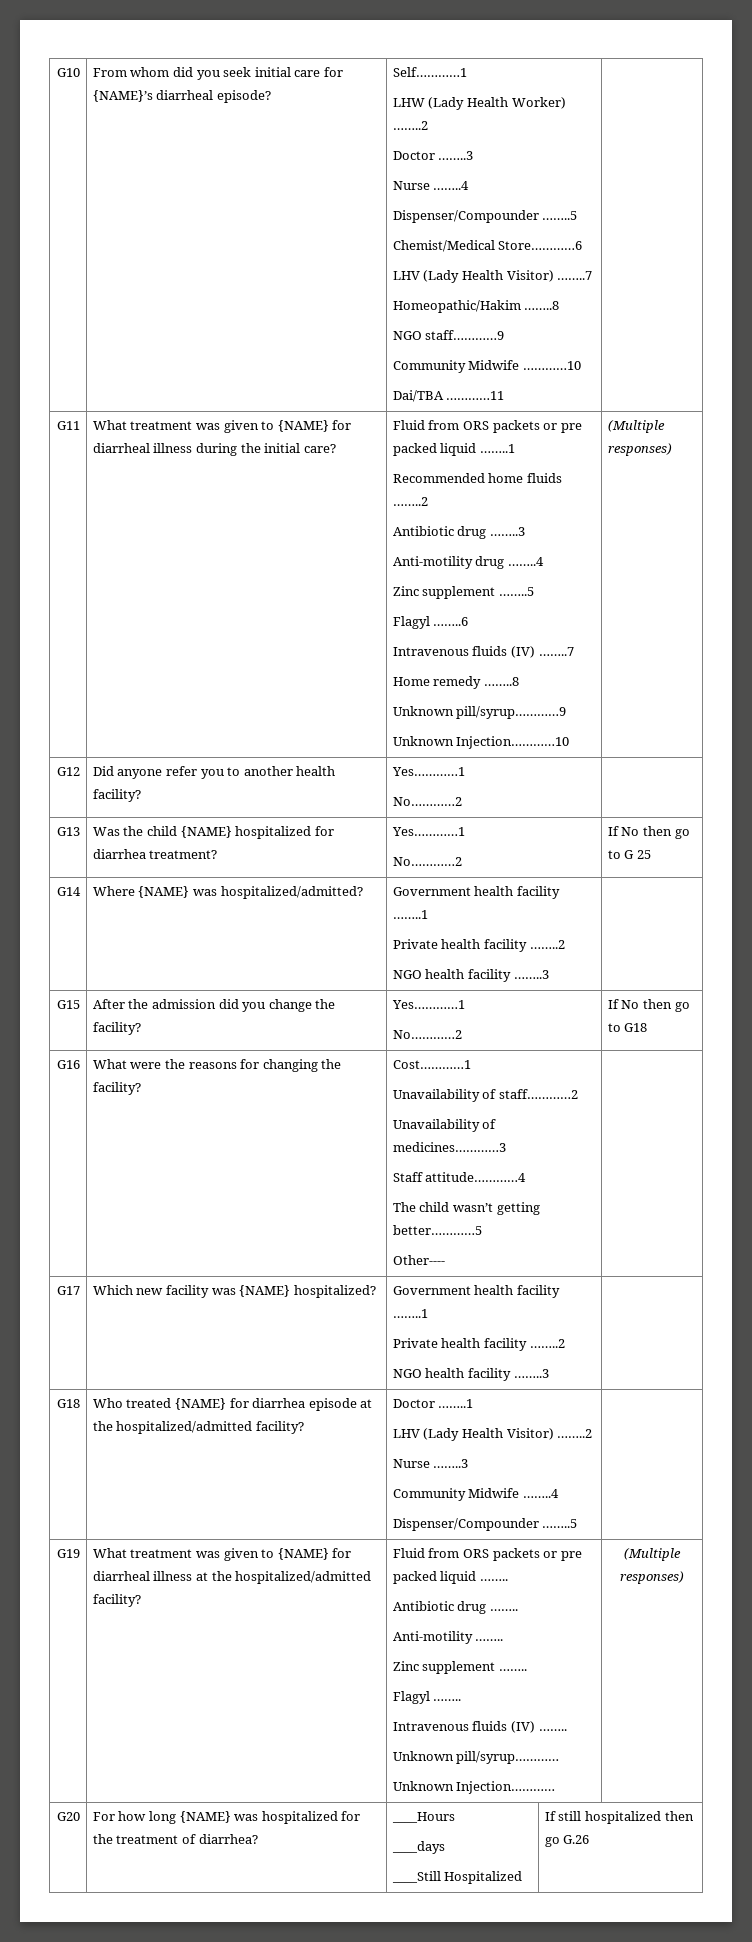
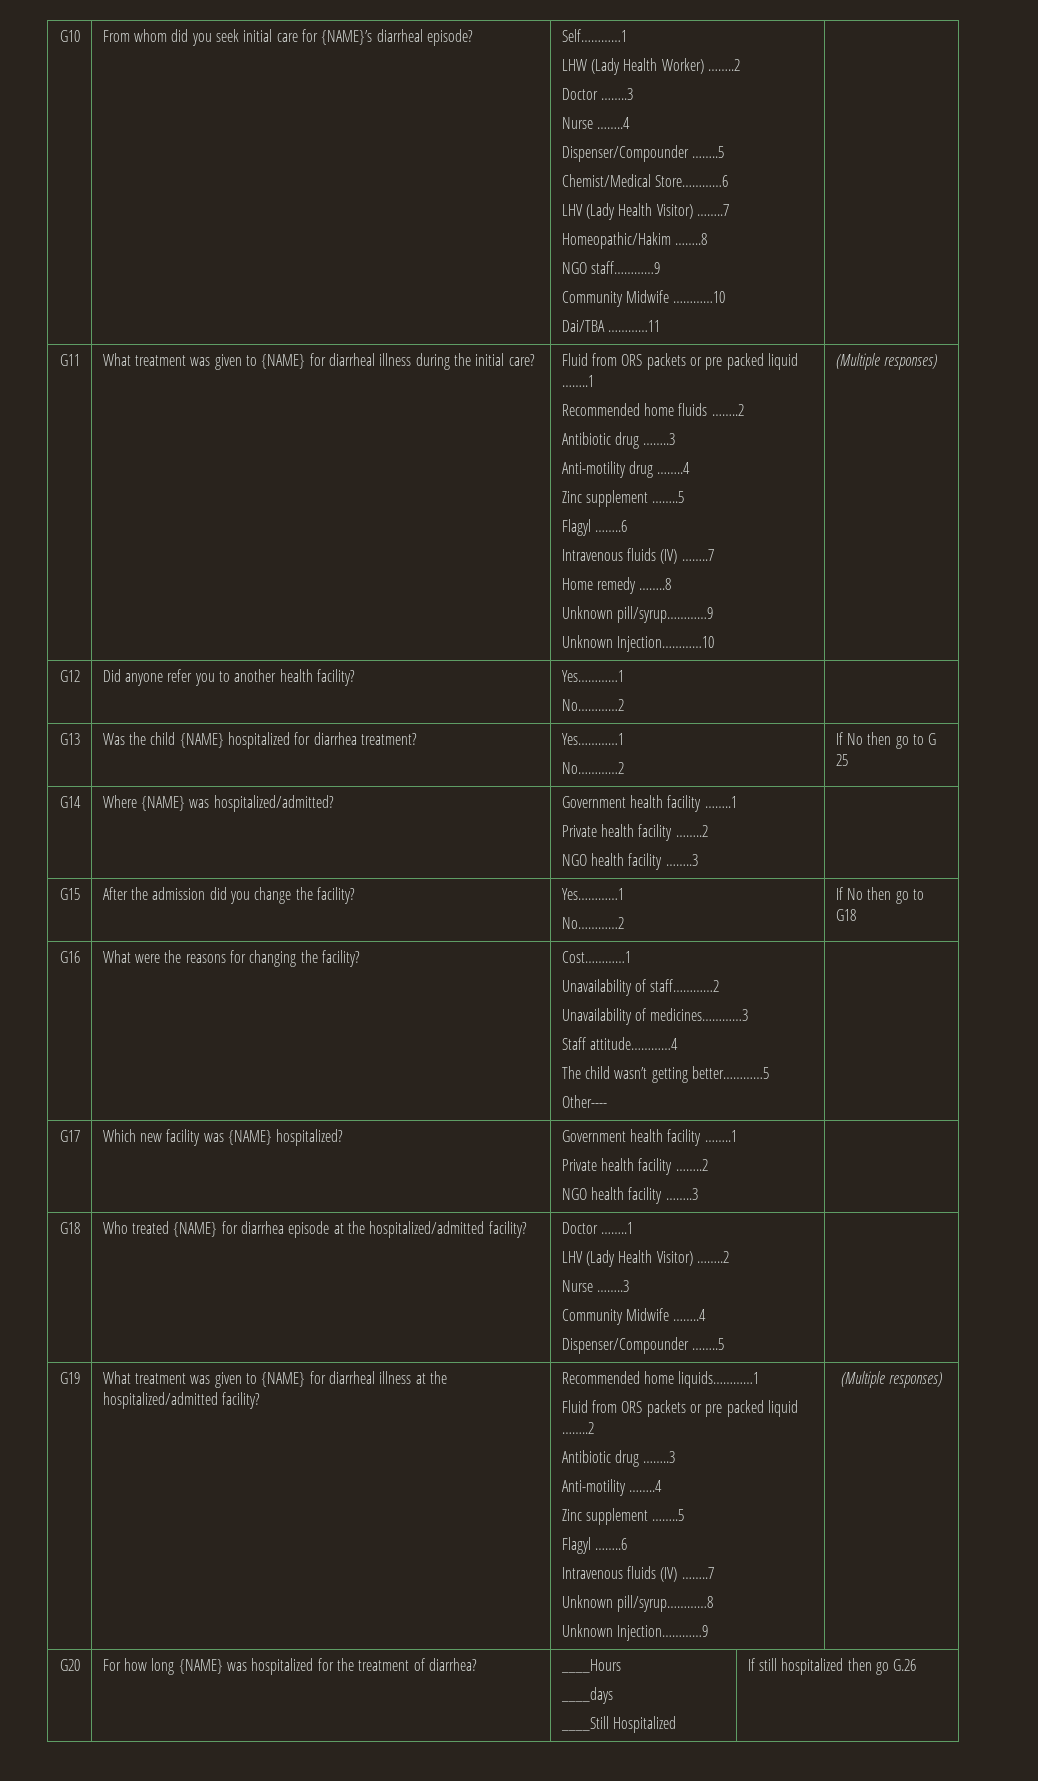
- Fluid from ORS packets or pre packed liquid ……..
- Antibiotic drug ……..
- Anti-motility ……..
- Zinc supplement ……..
- Flagyl ……..
- Intravenous fluids (IV) ……..
- Unknown pill/syrup…………
- Unknown Injection…………
+ Recommended home liquids…………1
+ Fluid from ORS packets or pre packed liquid ……..2
+ Antibiotic drug ……..3
+ Anti-motility ……..4
+ Zinc supplement ……..5
+ Flagyl ……..6
+ Intravenous fluids (IV) ……..7
+ Unknown pill/syrup…………8
+ Unknown Injection…………9

